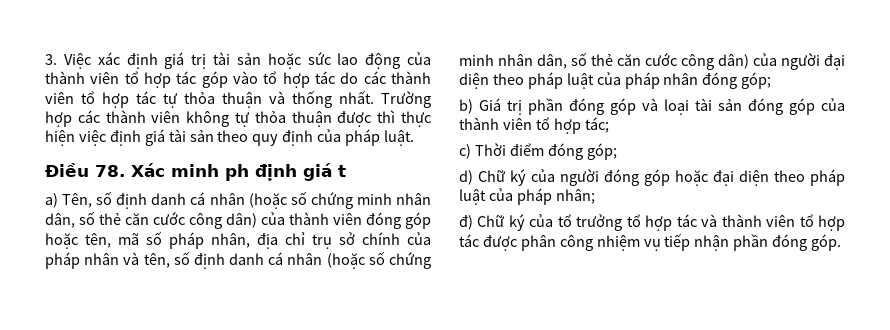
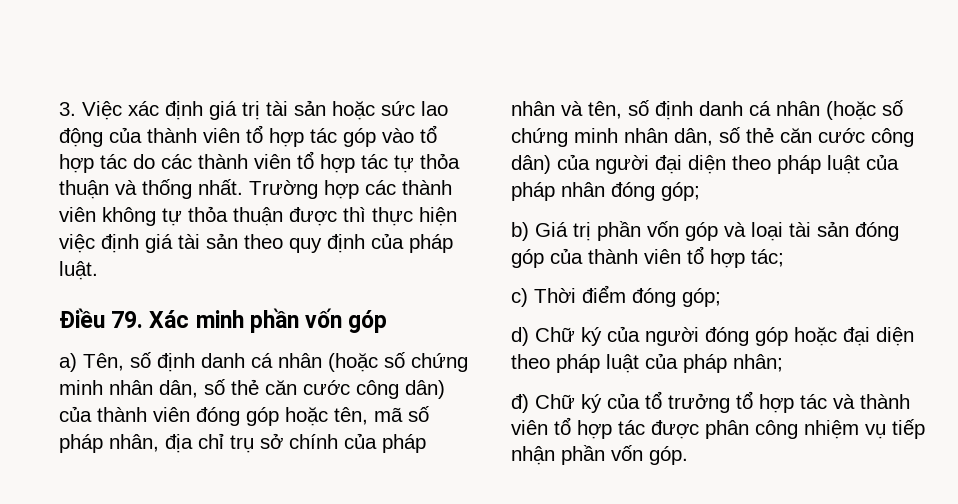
- Điều 78. Xác minh ph định giá t
+ Điều 79. Xác minh phần vốn góp
- b) Giá trị phần đóng góp và loại tài sản đóng góp của thành viên tổ hợp tác;
+ b) Giá trị phần vốn góp và loại tài sản đóng góp của thành viên tổ hợp tác;
- đ) Chữ ký của tổ trưởng tổ hợp tác và thành viên tổ hợp tác được phân công nhiệm vụ tiếp nhận phần đóng góp.
+ đ) Chữ ký của tổ trưởng tổ hợp tác và thành viên tổ hợp tác được phân công nhiệm vụ tiếp nhận phần vốn góp.

